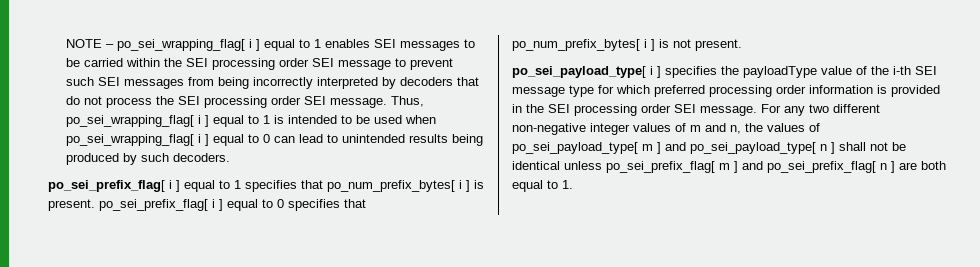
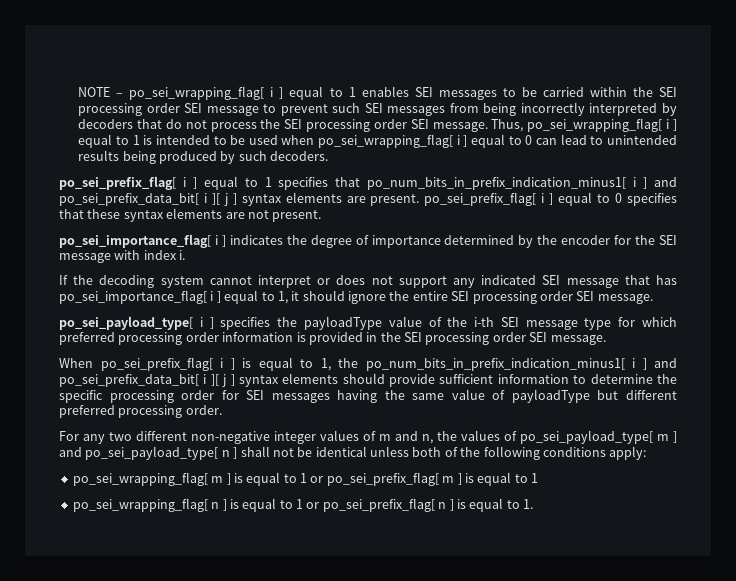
- po_sei_prefix_flag[ i ] equal to 1 specifies that po_num_prefix_bytes[ i ] is present. po_sei_prefix_flag[ i ] equal to 0 specifies that po_num_prefix_bytes[ i ] is not present.
+ po_sei_prefix_flag[ i ] equal to 1 specifies that po_num_bits_in_prefix_indication_minus1[ i ] and po_sei_prefix_data_bit[ i ][ j ] syntax elements are present. po_sei_prefix_flag[ i ] equal to 0 specifies that these syntax elements are not present.
+ po_sei_importance_flag[ i ] indicates the degree of importance determined by the encoder for the SEI message with index i.
+ If the decoding system cannot interpret or does not support any indicated SEI message that has po_sei_importance_flag[ i ] equal to 1, it should ignore the entire SEI processing order SEI message.
- po_sei_payload_type[ i ] specifies the payloadType value of the i-th SEI message type for which preferred processing order information is provided in the SEI processing order SEI message. For any two different non-negative integer values of m and n, the values of po_sei_payload_type[ m ] and po_sei_payload_type[ n ] shall not be identical unless po_sei_prefix_flag[ m ] and po_sei_prefix_flag[ n ] are both equal to 1.
+ po_sei_payload_type[ i ] specifies the payloadType value of the i-th SEI message type for which preferred processing order information is provided in the SEI processing order SEI message.
+ When po_sei_prefix_flag[ i ] is equal to 1, the po_num_bits_in_prefix_indication_minus1[ i ] and po_sei_prefix_data_bit[ i ][ j ] syntax elements should provide sufficient information to determine the specific processing order for SEI messages having the same value of payloadType but different preferred processing order.
+ For any two different non-negative integer values of m and n, the values of po_sei_payload_type[ m ] and po_sei_payload_type[ n ] shall not be identical unless both of the following conditions apply:
+ po_sei_wrapping_flag[ m ] is equal to 1 or po_sei_prefix_flag[ m ] is equal to 1
+ po_sei_wrapping_flag[ n ] is equal to 1 or po_sei_prefix_flag[ n ] is equal to 1.

